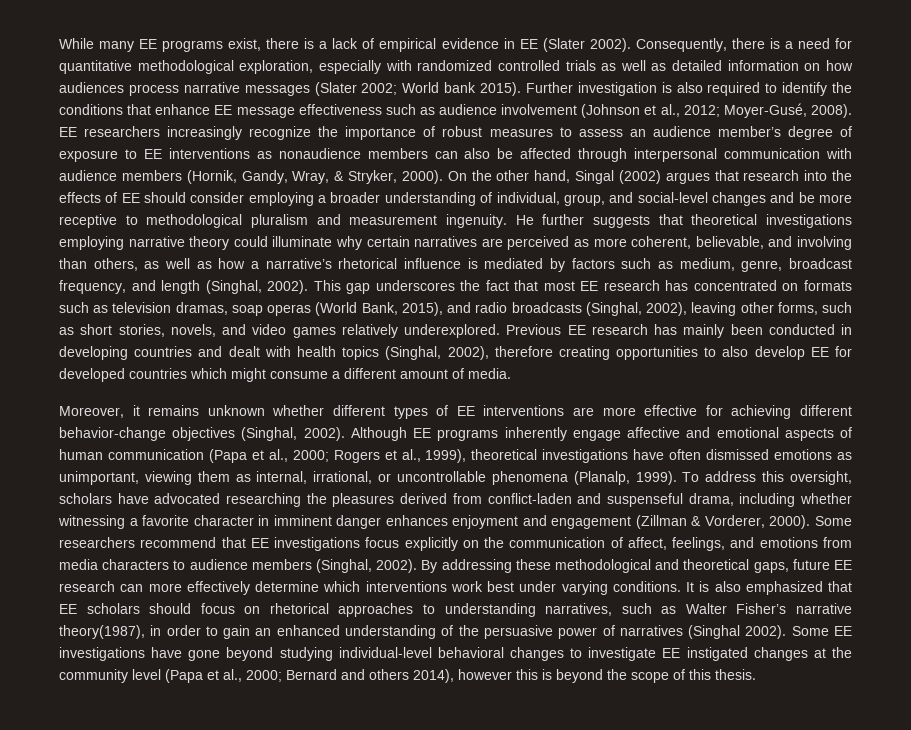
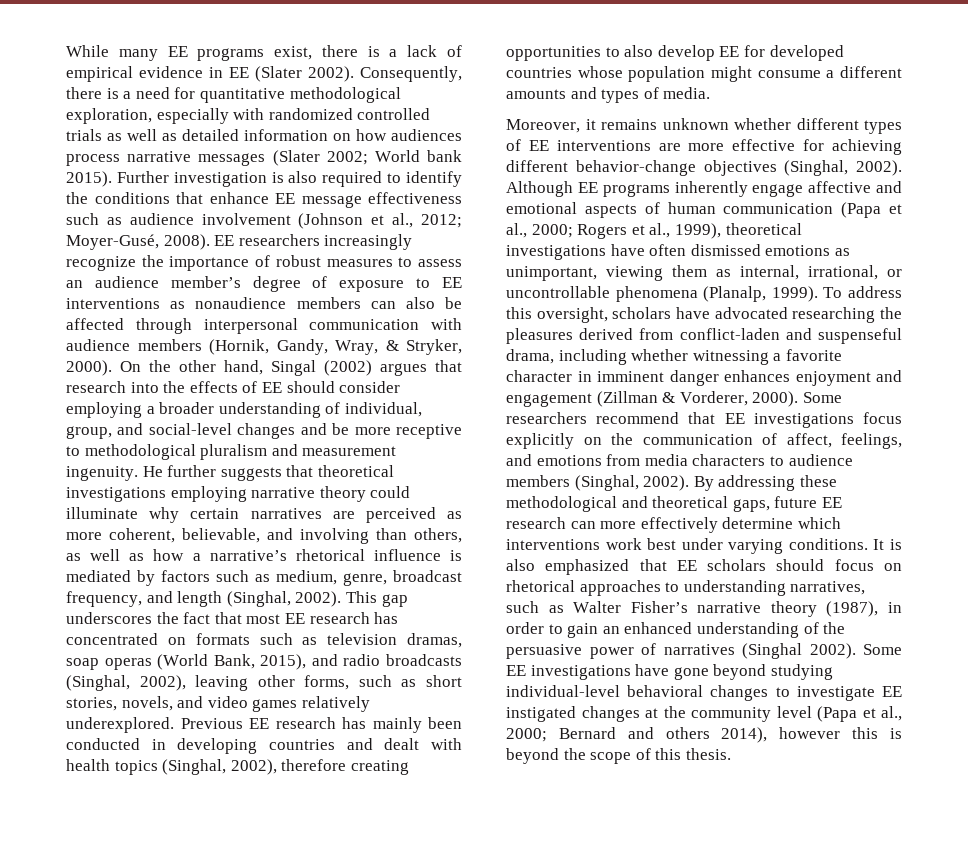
- Previous EE research has mainly been conducted in developing countries and dealt with health topics (Singhal, 2002), therefore creating opportunities to also develop EE for developed countries which might consume a different amount of media.
+ Previous EE research has mainly been conducted in developing countries and dealt with health topics (Singhal, 2002), therefore creating opportunities to also develop EE for developed countries whose population might consume a different amounts and types of media.
- It is also emphasized that EE scholars should focus on rhetorical approaches to understanding narratives, such as Walter Fisher’s narrative theory(1987), in order to gain an enhanced understanding of the persuasive power of narratives (Singhal 2002).
+ It is also emphasized that EE scholars should focus on rhetorical approaches to understanding narratives, such as Walter Fisher’s narrative theory (1987), in order to gain an enhanced understanding of the persuasive power of narratives (Singhal 2002).

